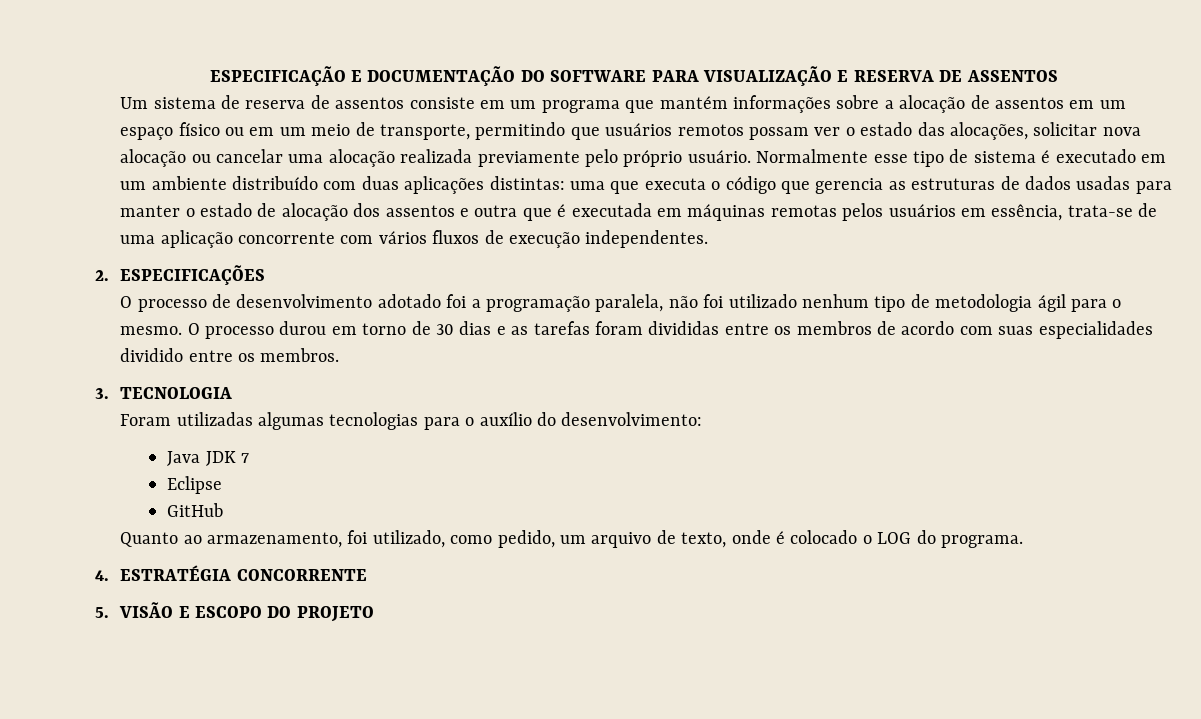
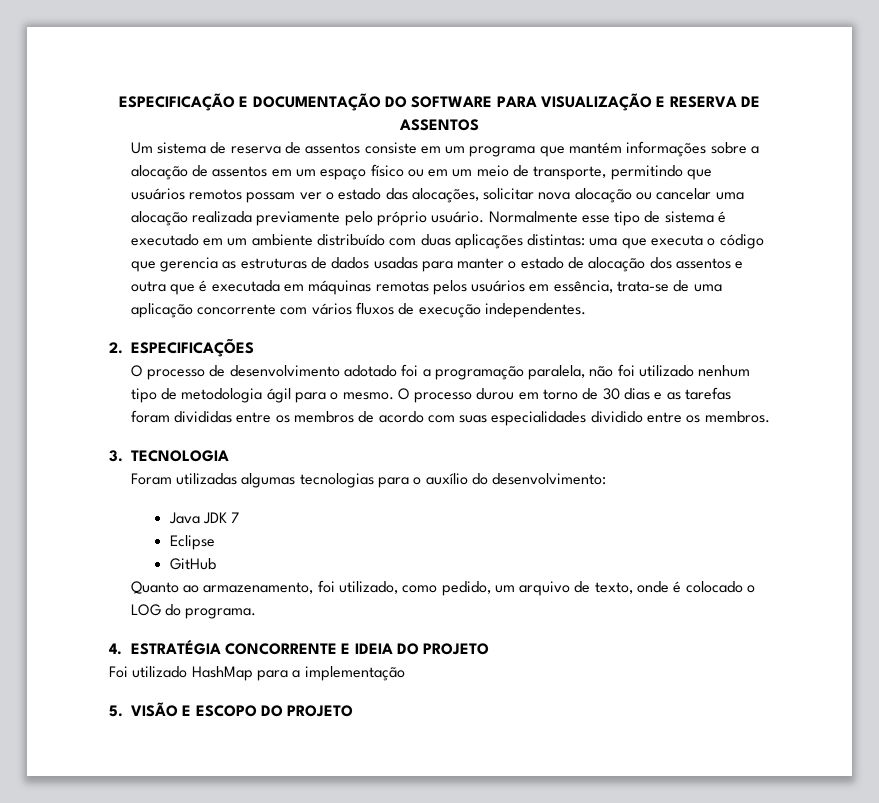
- 4. ESTRATÉGIA CONCORRENTE
+ 4. ESTRATÉGIA CONCORRENTE E IDEIA DO PROJETO
+ Foi utilizado HashMap para a implementação

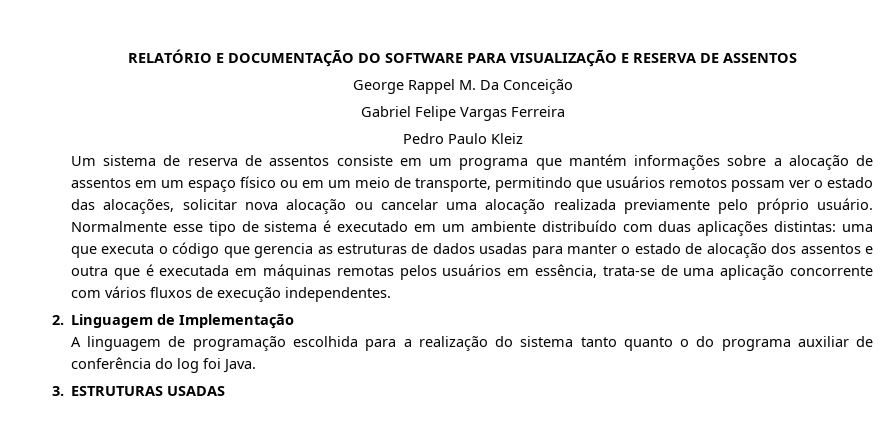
- ESPECIFICAÇÃO E DOCUMENTAÇÃO DO SOFTWARE PARA VISUALIZAÇÃO E RESERVA DE ASSENTOS
+ RELATÓRIO E DOCUMENTAÇÃO DO SOFTWARE PARA VISUALIZAÇÃO E RESERVA DE ASSENTOS
+ George Rappel M. Da Conceição
+ Gabriel Felipe Vargas Ferreira
+ Pedro Paulo Kleiz
- 2. ESPECIFICAÇÕES
- O processo de desenvolvimento adotado foi a programação paralela, não foi utilizado nenhum tipo de metodologia ágil para o mesmo. O processo durou em torno de 30 dias e as tarefas foram divididas entre os membros de acordo com suas especialidades dividido entre os membros.
- 3. TECNOLOGIA
- Foram utilizadas algumas tecnologias para o auxílio do desenvolvimento:
- Java JDK 7
- Eclipse
- GitHub
- Quanto ao armazenamento, foi utilizado, como pedido, um arquivo de texto, onde é colocado o LOG do programa.
- 4. ESTRATÉGIA CONCORRENTE E IDEIA DO PROJETO
- Foi utilizado HashMap para a implementação
- 5. VISÃO E ESCOPO DO PROJETO
+ 2. Linguagem de Implementação
+ A linguagem de programação escolhida para a realização do sistema tanto quanto o do programa auxiliar de conferência do log foi Java.
+ 3. ESTRUTURAS USADAS

